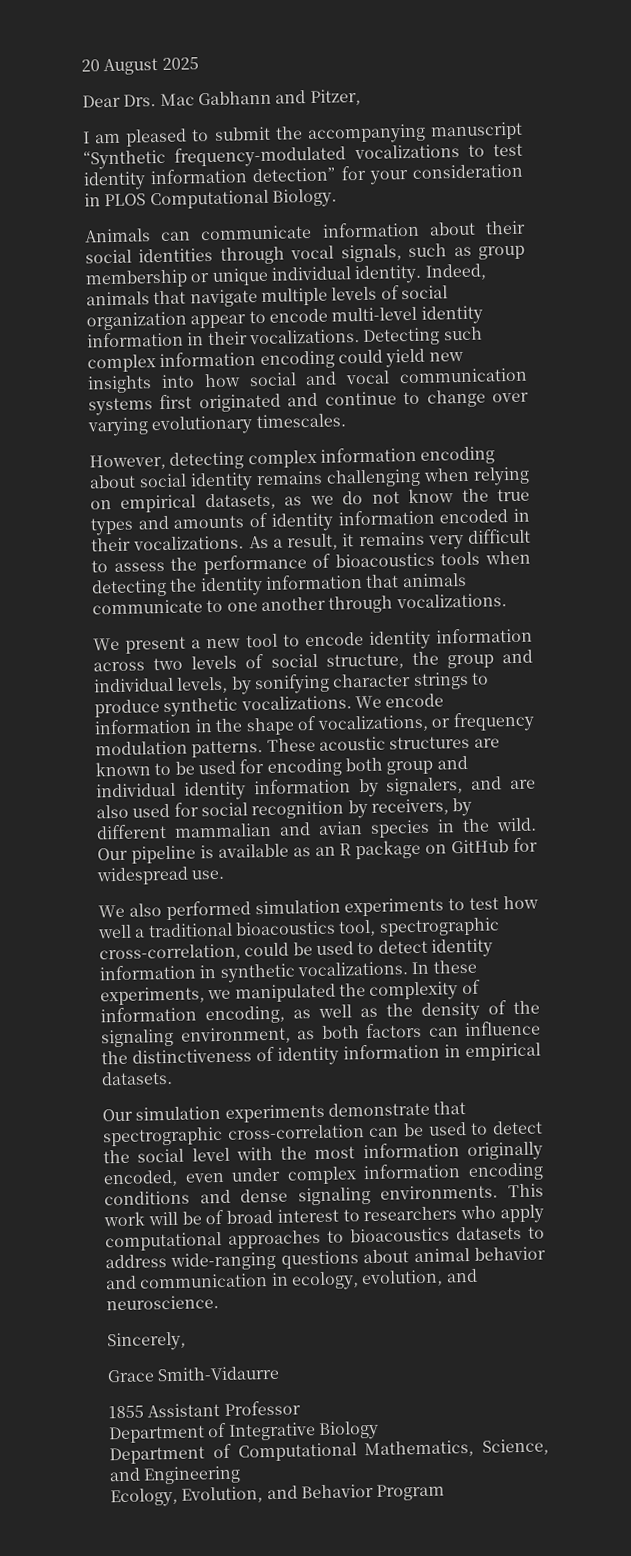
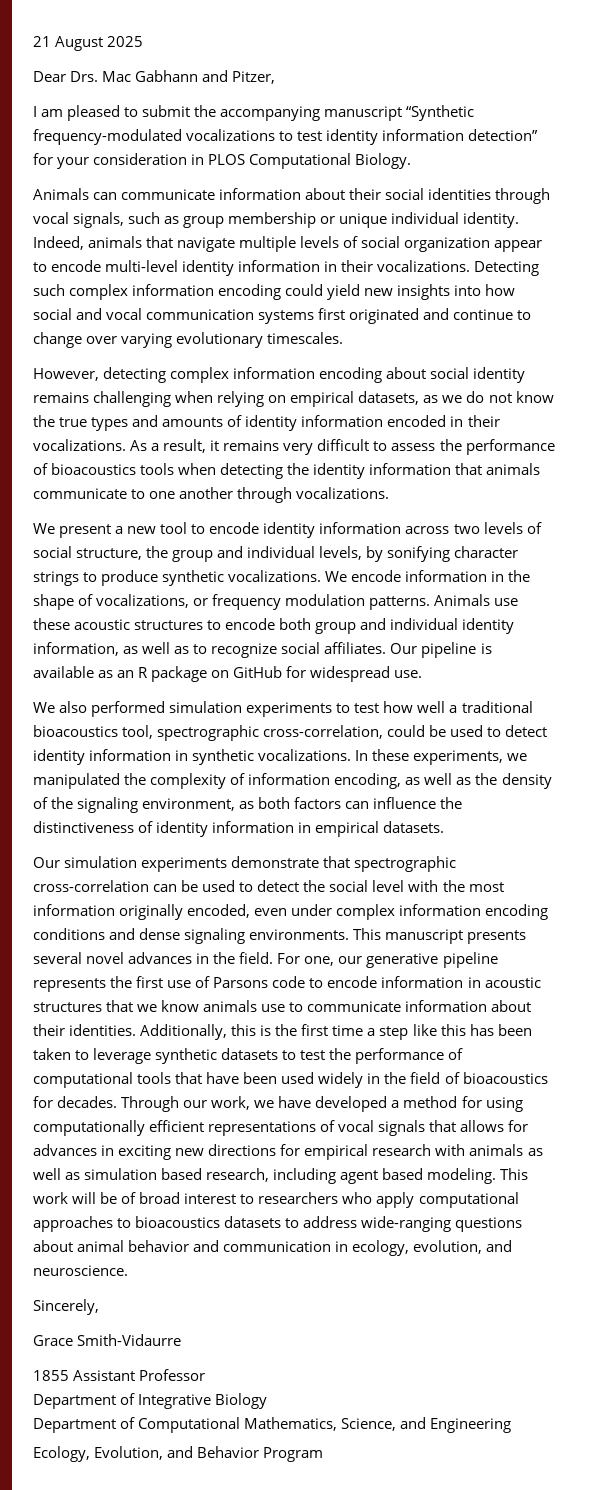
- 20 August 2025
+ 21 August 2025
- These acoustic structures are known to be used for encoding both group and individual identity information by signalers, and are also used for social recognition by receivers, by different mammalian and avian species in the wild.
+ Animals use these acoustic structures to encode both group and individual identity information, as well as to recognize social affiliates.
- This work will be of broad interest to researchers who apply computational approaches to bioacoustics datasets to address wide-ranging questions about animal behavior and communication in ecology, evolution, and neuroscience.
+ This manuscript presents several novel advances in the field. For one, our generative pipeline represents the first use of Parsons code to encode information in acoustic structures that we know animals use to communicate information about their identities. Additionally, this is the first time a step like this has been taken to leverage synthetic datasets to test the performance of computational tools that have been used widely in the field of bioacoustics for decades. Through our work, we have developed a method for using computationally efficient representations of vocal signals that allows for advances in exciting new directions for empirical research with animals as well as simulation based research, including agent based modeling. This work will be of broad interest to researchers who apply computational approaches to bioacoustics datasets to address wide-ranging questions about animal behavior and communication in ecology, evolution, and neuroscience.

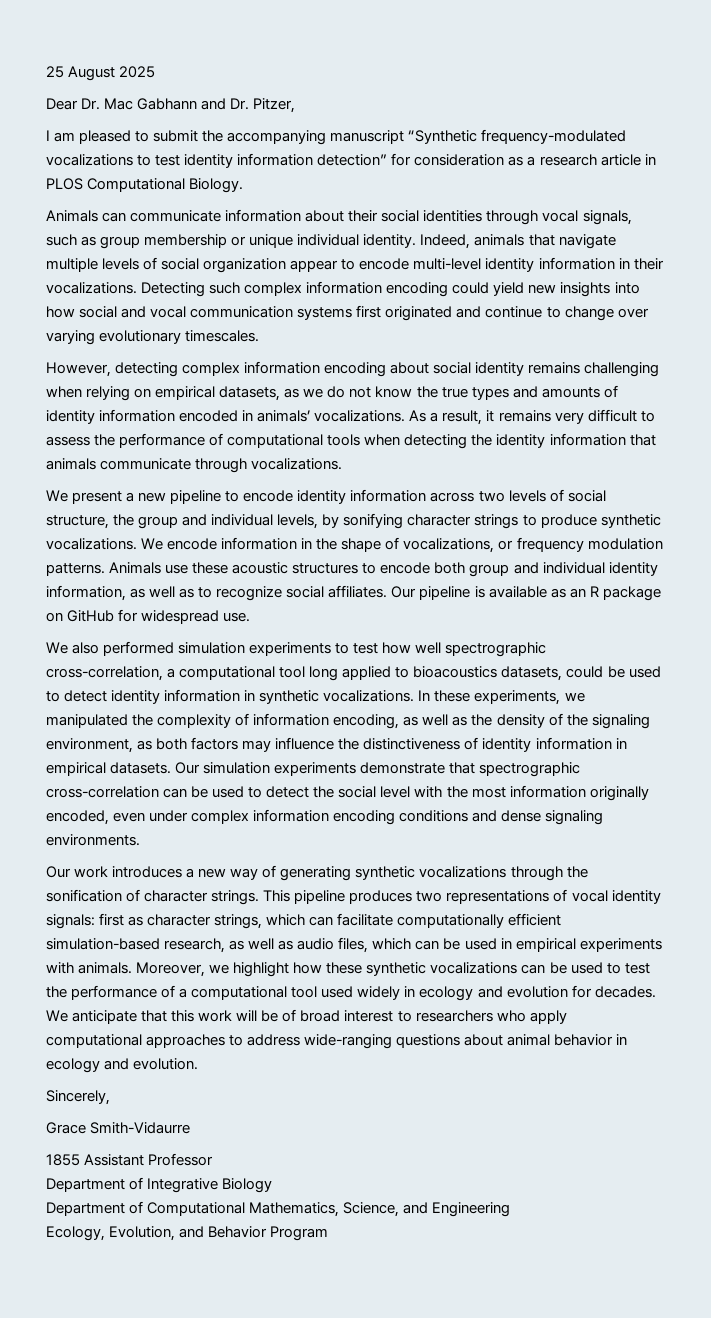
- 21 August 2025
+ 25 August 2025
- Dear Drs. Mac Gabhann and Pitzer,
+ Dear Dr. Mac Gabhann and Dr. Pitzer,
- I am pleased to submit the accompanying manuscript “Synthetic frequency-modulated vocalizations to test identity information detection” for your consideration in PLOS Computational Biology.
+ I am pleased to submit the accompanying manuscript “Synthetic frequency-modulated vocalizations to test identity information detection” for consideration as a research article in PLOS Computational Biology.
- However, detecting complex information encoding about social identity remains challenging when relying on empirical datasets, as we do not know the true types and amounts of identity information encoded in their vocalizations.
+ However, detecting complex information encoding about social identity remains challenging when relying on empirical datasets, as we do not know the true types and amounts of identity information encoded in animals’ vocalizations.
- As a result, it remains very difficult to assess the performance of bioacoustics tools when detecting the identity information that animals communicate to one another through vocalizations.
+ As a result, it remains very difficult to assess the performance of computational tools when detecting the identity information that animals communicate through vocalizations.
- We present a new tool to encode identity information across two levels of social structure, the group and individual levels, by sonifying character strings to produce synthetic vocalizations.
+ We present a new pipeline to encode identity information across two levels of social structure, the group and individual levels, by sonifying character strings to produce synthetic vocalizations.
- We also performed simulation experiments to test how well a traditional bioacoustics tool, spectrographic cross-correlation, could be used to detect identity information in synthetic vocalizations.
+ We also performed simulation experiments to test how well spectrographic cross-correlation, a computational tool long applied to bioacoustics datasets, could be used to detect identity information in synthetic vocalizations.
- In these experiments, we manipulated the complexity of information encoding, as well as the density of the signaling environment, as both factors can influence the distinctiveness of identity information in empirical datasets.
- Our simulation experiments demonstrate that spectrographic cross-correlation can be used to detect the social level with the most information originally encoded, even under complex information encoding conditions and dense signaling environments. This manuscript presents several novel advances in the field. For one, our generative pipeline represents the first use of Parsons code to encode information in acoustic structures that we know animals use to communicate information about their identities. Additionally, this is the first time a step like this has been taken to leverage synthetic datasets to test the performance of computational tools that have been used widely in the field of bioacoustics for decades. Through our work, we have developed a method for using computationally efficient representations of vocal signals that allows for advances in exciting new directions for empirical research with animals as well as simulation based research, including agent based modeling. This work will be of broad interest to researchers who apply computational approaches to bioacoustics datasets to address wide-ranging questions about animal behavior and communication in ecology, evolution, and neuroscience.
+ In these experiments, we manipulated the complexity of information encoding, as well as the density of the signaling environment, as both factors may influence the distinctiveness of identity information in empirical datasets. Our simulation experiments demonstrate that spectrographic cross-correlation can be used to detect the social level with the most information originally encoded, even under complex information encoding conditions and dense signaling environments.
+ Our work introduces a new way of generating synthetic vocalizations through the sonification of character strings. This pipeline produces two representations of vocal identity signals: first as character strings, which can facilitate computationally efficient simulation-based research, as well as audio files, which can be used in empirical experiments with animals. Moreover, we highlight how these synthetic vocalizations can be used to test the performance of a computational tool used widely in ecology and evolution for decades. We anticipate that this work will be of broad interest to researchers who apply computational approaches to address wide-ranging questions about animal behavior in ecology and evolution.

